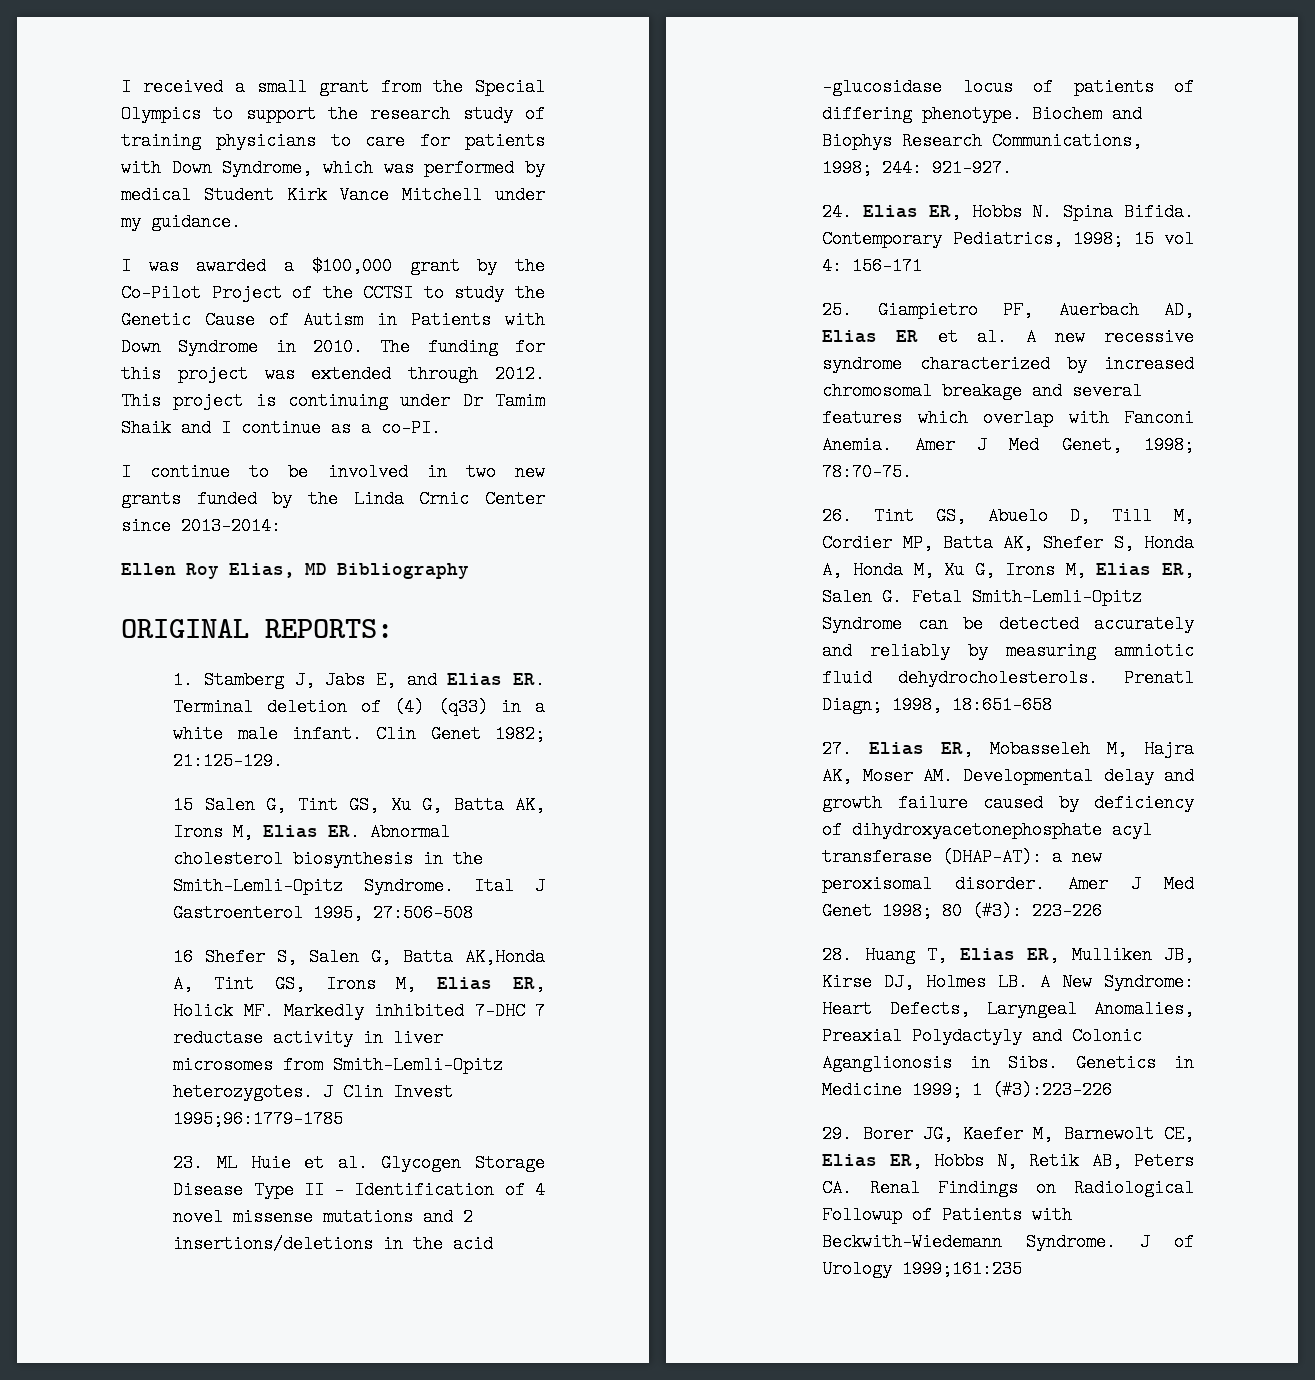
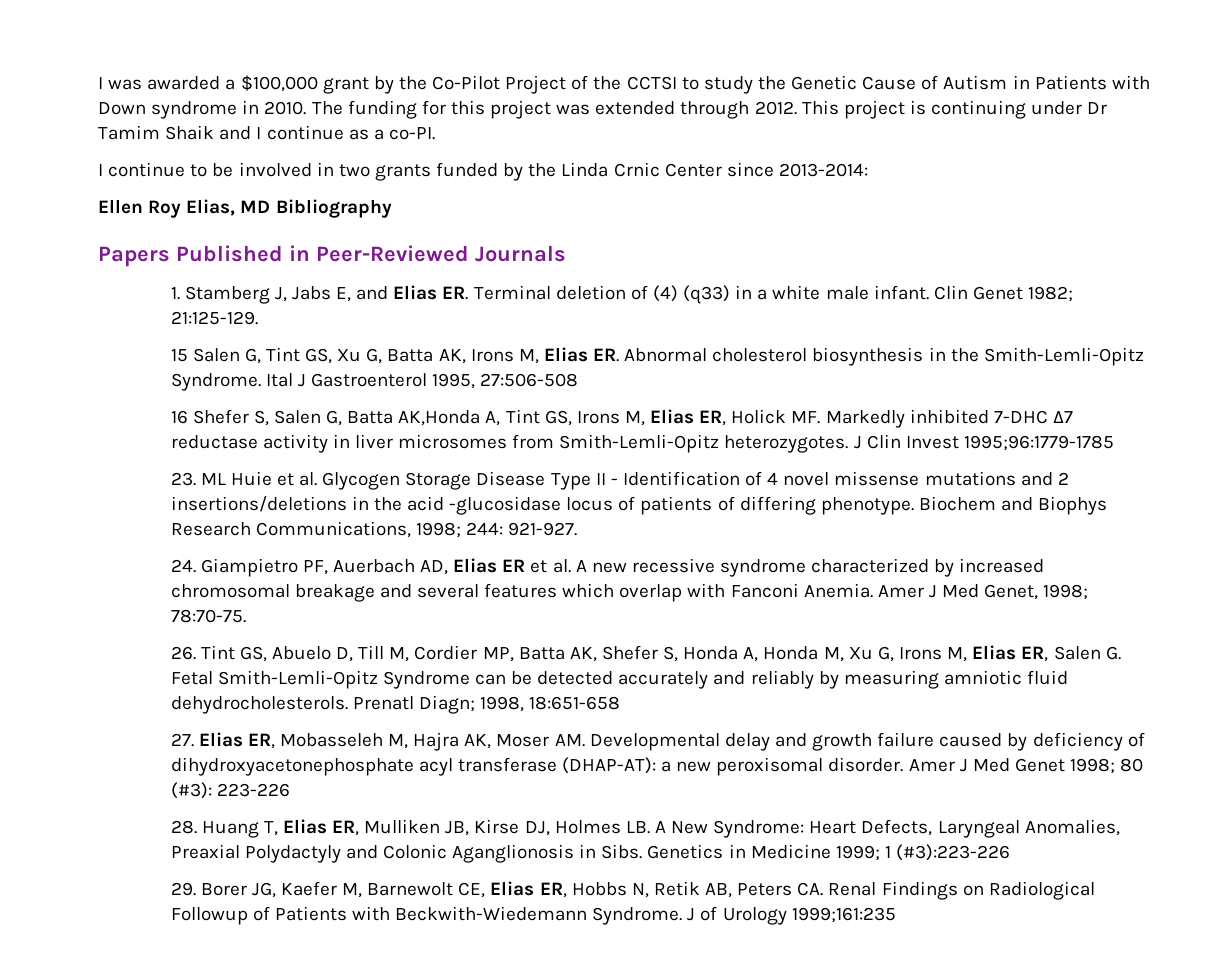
- I received a small grant from the Special Olympics to support the research study of training physicians to care for patients with Down Syndrome, which was performed by medical Student Kirk Vance Mitchell under my guidance.
- I was awarded a $100,000 grant by the Co-Pilot Project of the CCTSI to study the Genetic Cause of Autism in Patients with Down Syndrome in 2010.
+ I was awarded a $100,000 grant by the Co-Pilot Project of the CCTSI to study the Genetic Cause of Autism in Patients with Down syndrome in 2010.
- I continue to be involved in two new grants funded by the Linda Crnic Center since 2013-2014:
+ I continue to be involved in two grants funded by the Linda Crnic Center since 2013-2014:
- ORIGINAL REPORTS:
+ Papers Published in Peer-Reviewed Journals
- 16 Shefer S, Salen G, Batta AK,Honda A, Tint GS, Irons M, Elias ER, Holick MF. Markedly inhibited 7-DHC 7 reductase activity in liver microsomes from Smith-Lemli-Opitz heterozygotes.
+ 16 Shefer S, Salen G, Batta AK,Honda A, Tint GS, Irons M, Elias ER, Holick MF. Markedly inhibited 7-DHC Δ7 reductase activity in liver microsomes from Smith-Lemli-Opitz heterozygotes.
- 24. Elias ER, Hobbs N. Spina Bifida. Contemporary Pediatrics, 1998; 15 vol 4: 156-171
- 25. Giampietro PF, Auerbach AD, Elias ER et al. A new recessive syndrome characterized by increased chromosomal breakage and several features which overlap with Fanconi Anemia.
+ 24. Giampietro PF, Auerbach AD, Elias ER et al. A new recessive syndrome characterized by increased chromosomal breakage and several features which overlap with Fanconi Anemia.

